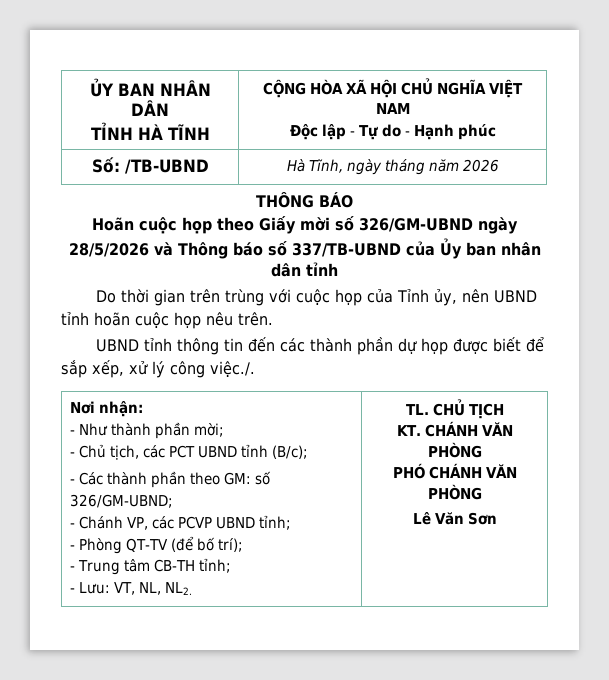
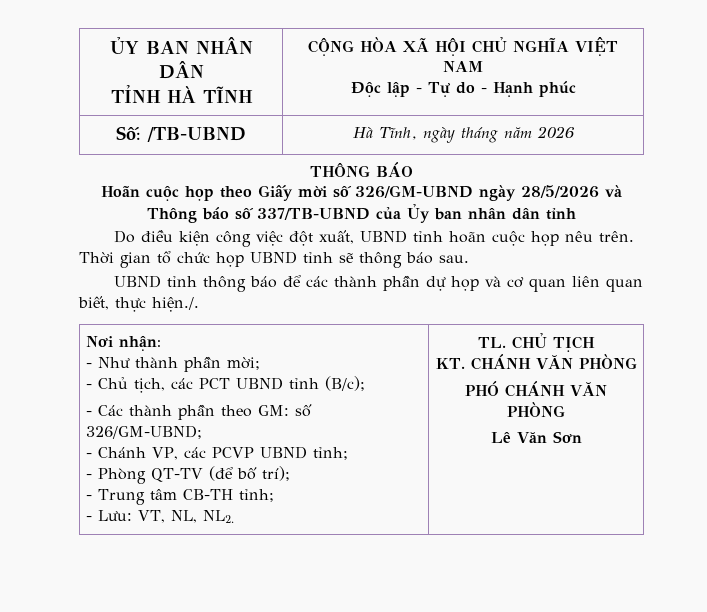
- Do thời gian trên trùng với cuộc họp của Tỉnh ủy, nên UBND tỉnh hoãn cuộc họp nêu trên.
+ Do điều kiện công việc đột xuất, UBND tỉnh hoãn cuộc họp nêu trên. Thời gian tổ chức họp UBND tỉnh sẽ thông báo sau.
- UBND tỉnh thông tin đến các thành phần dự họp được biết để sắp xếp, xử lý công việc./.
+ UBND tỉnh thông báo để các thành phần dự họp và cơ quan liên quan biết, thực hiện./.

